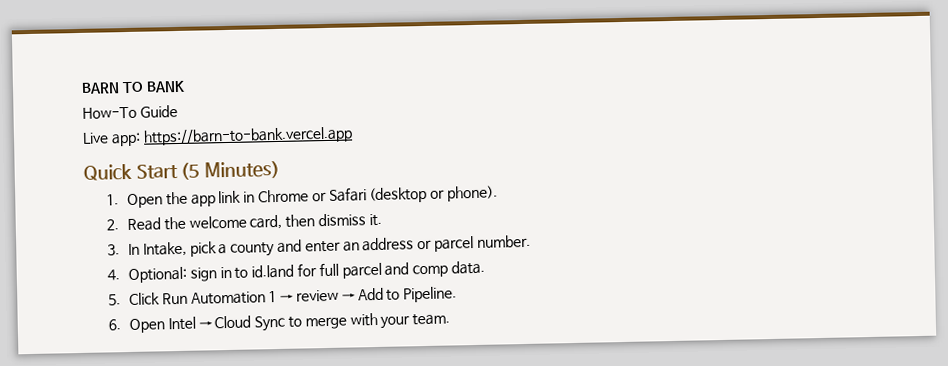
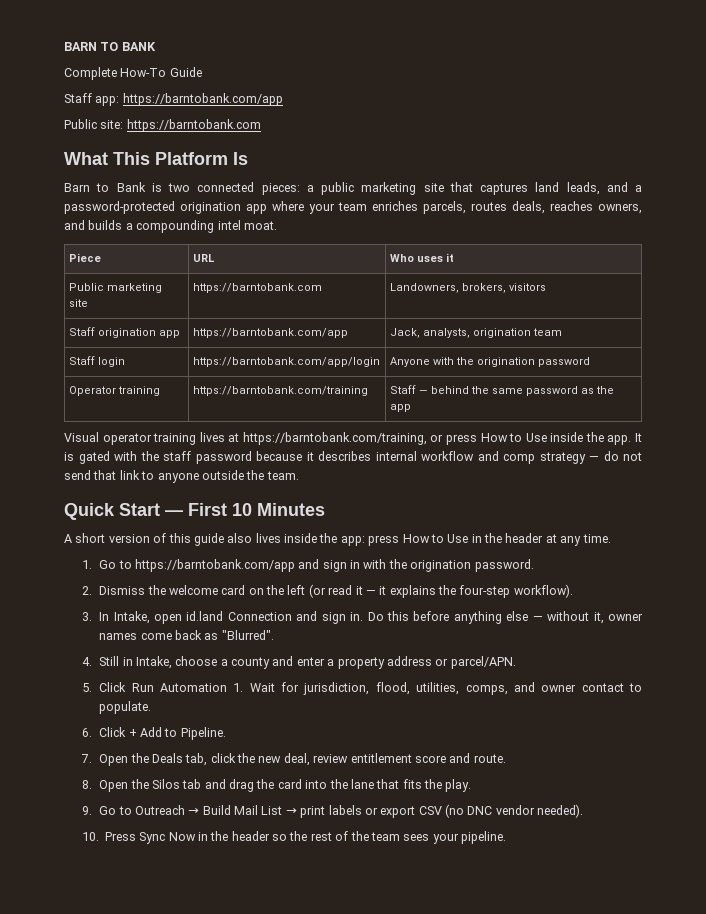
- How-To Guide
+ Complete How-To Guide
- Live app: https://barn-to-bank.vercel.app
- Quick Start (5 Minutes)
- 1. Open the app link in Chrome or Safari (desktop or phone).
+ Staff app: https://barntobank.com/app
+ Public site: https://barntobank.com
+ What This Platform Is
+ Barn to Bank is two connected pieces: a public marketing site that captures land leads, and a password-protected origination app where your team enriches parcels, routes deals, reaches owners, and builds a compounding intel moat.
+ Piece | URL | Who uses it
+ Public marketing site | https://barntobank.com | Landowners, brokers, visitors
+ Staff origination app | https://barntobank.com/app | Jack, analysts, origination team
+ Staff login | https://barntobank.com/app/login | Anyone with the origination password
+ Operator training | https://barntobank.com/training | Staff — behind the same password as the app
+ Visual operator training lives at https://barntobank.com/training, or press How to Use inside the app. It is gated with the staff password because it describes internal workflow and comp strategy — do not send that link to anyone outside the team.
+ Quick Start — First 10 Minutes
+ A short version of this guide also lives inside the app: press How to Use in the header at any time.
+ 1. Go to https://barntobank.com/app and sign in with the origination password.
- 2. Read the welcome card, then dismiss it.
- 3. In Intake, pick a county and enter an address or parcel number.
- 4. Optional: sign in to id.land for full parcel and comp data.
- 5. Click Run Automation 1 → review → Add to Pipeline.
- 6. Open Intel → Cloud Sync to merge with your team.
+ 2. Dismiss the welcome card on the left (or read it — it explains the four-step workflow).
+ 3. In Intake, open id.land Connection and sign in. Do this before anything else — without it, owner names come back as "Blurred".
+ 4. Still in Intake, choose a county and enter a property address or parcel/APN.
+ 5. Click Run Automation 1. Wait for jurisdiction, flood, utilities, comps, and owner contact to populate.
+ 6. Click + Add to Pipeline.
+ 7. Open the Deals tab, click the new deal, review entitlement score and route.
+ 8. Open the Silos tab and drag the card into the lane that fits the play.
+ 9. Go to Outreach → Build Mail List → print labels or export CSV (no DNC vendor needed).
+ 10. Press Sync Now in the header so the rest of the team sees your pipeline.

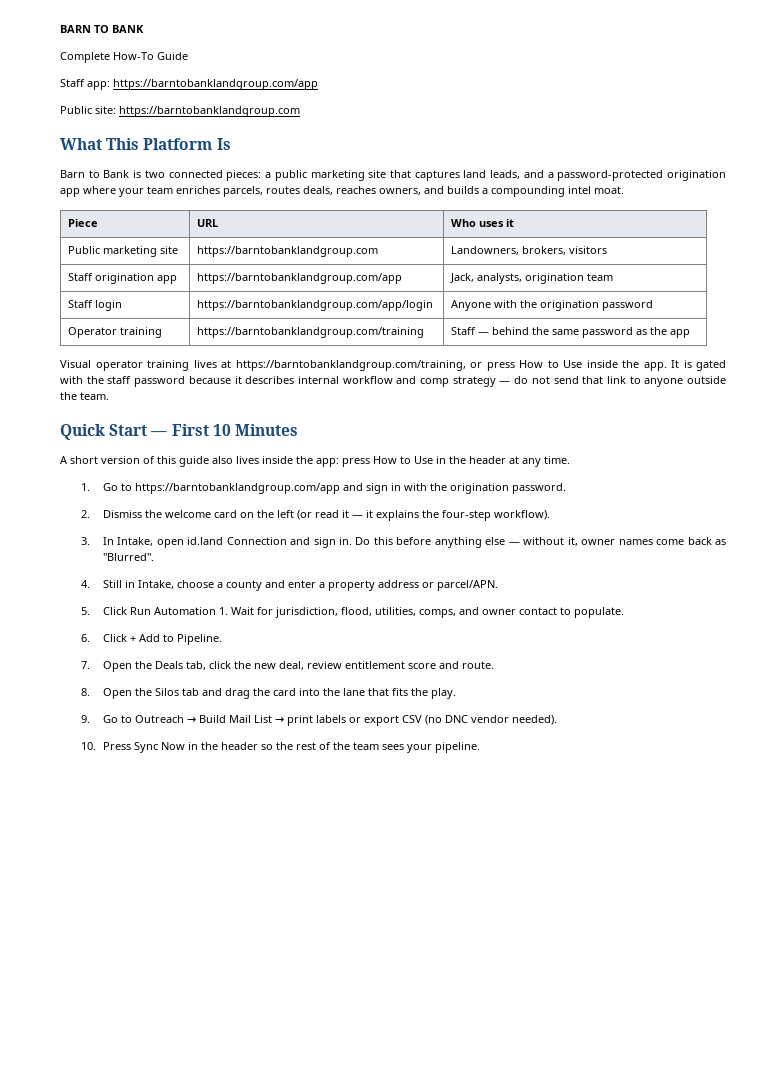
- Staff app: https://barntobank.com/app
+ Staff app: https://barntobanklandgroup.com/app
- Public site: https://barntobank.com
+ Public site: https://barntobanklandgroup.com
- Public marketing site | https://barntobank.com | Landowners, brokers, visitors
+ Public marketing site | https://barntobanklandgroup.com | Landowners, brokers, visitors
- Staff origination app | https://barntobank.com/app | Jack, analysts, origination team
+ Staff origination app | https://barntobanklandgroup.com/app | Jack, analysts, origination team
- Staff login | https://barntobank.com/app/login | Anyone with the origination password
+ Staff login | https://barntobanklandgroup.com/app/login | Anyone with the origination password
- Operator training | https://barntobank.com/training | Staff — behind the same password as the app
+ Operator training | https://barntobanklandgroup.com/training | Staff — behind the same password as the app
- Visual operator training lives at https://barntobank.com/training, or press How to Use inside the app.
+ Visual operator training lives at https://barntobanklandgroup.com/training, or press How to Use inside the app.
- 1. Go to https://barntobank.com/app and sign in with the origination password.
+ 1. Go to https://barntobanklandgroup.com/app and sign in with the origination password.

